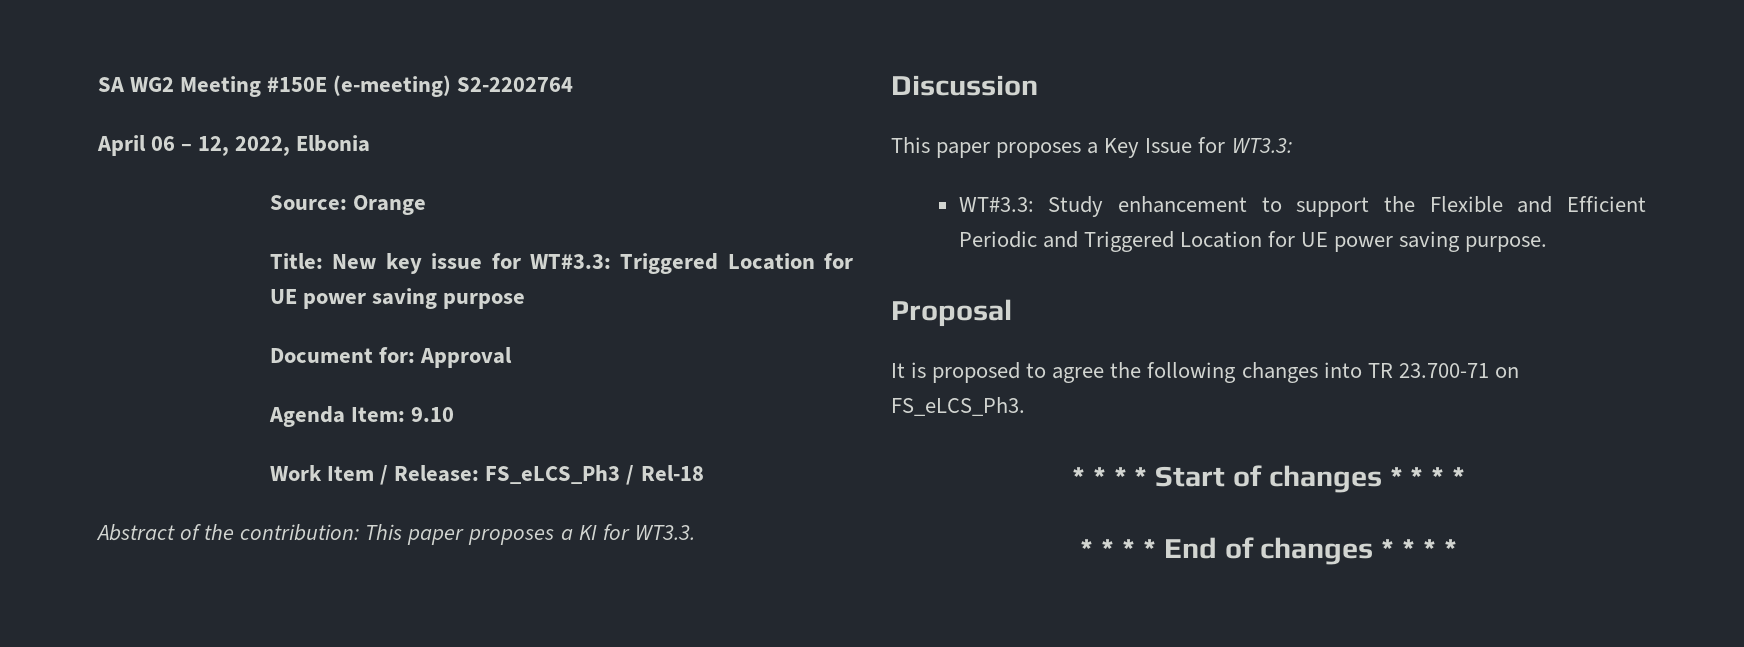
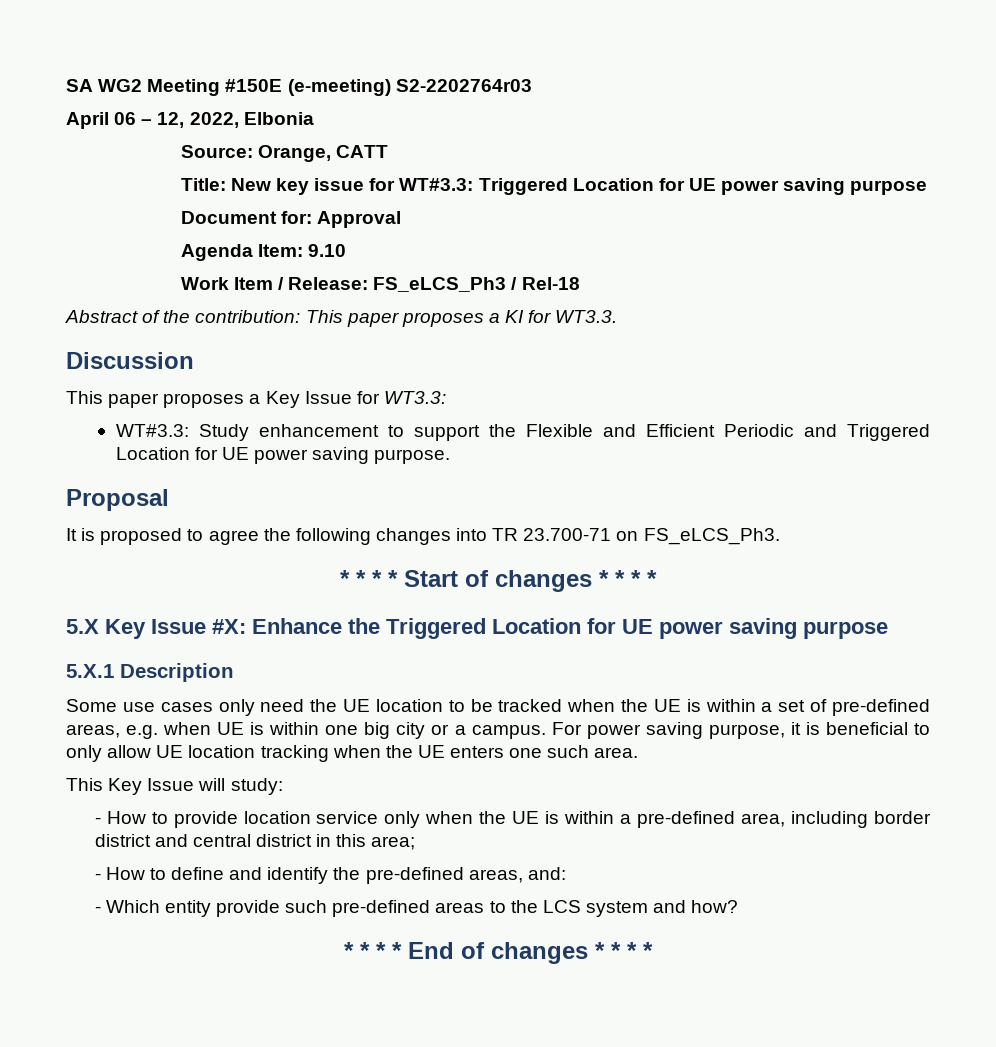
- SA WG2 Meeting #150E (e-meeting) S2-2202764
+ SA WG2 Meeting #150E (e-meeting) S2-2202764r03
- Source: Orange
+ Source: Orange, CATT
+ 5.X Key Issue #X: Enhance the Triggered Location for UE power saving purpose
+ 5.X.1 Description
+ Some use cases only need the UE location to be tracked when the UE is within a set of pre-defined areas, e.g. when UE is within one big city or a campus. For power saving purpose, it is beneficial to only allow UE location tracking when the UE enters one such area.
+ This Key Issue will study:
+ - How to provide location service only when the UE is within a pre-defined area, including border district and central district in this area;
+ - How to define and identify the pre-defined areas, and:
+ - Which entity provide such pre-defined areas to the LCS system and how?

